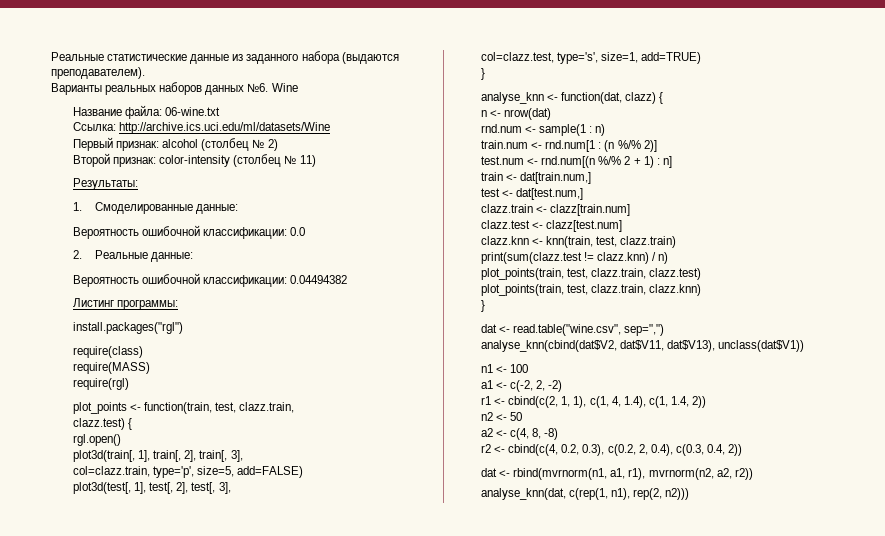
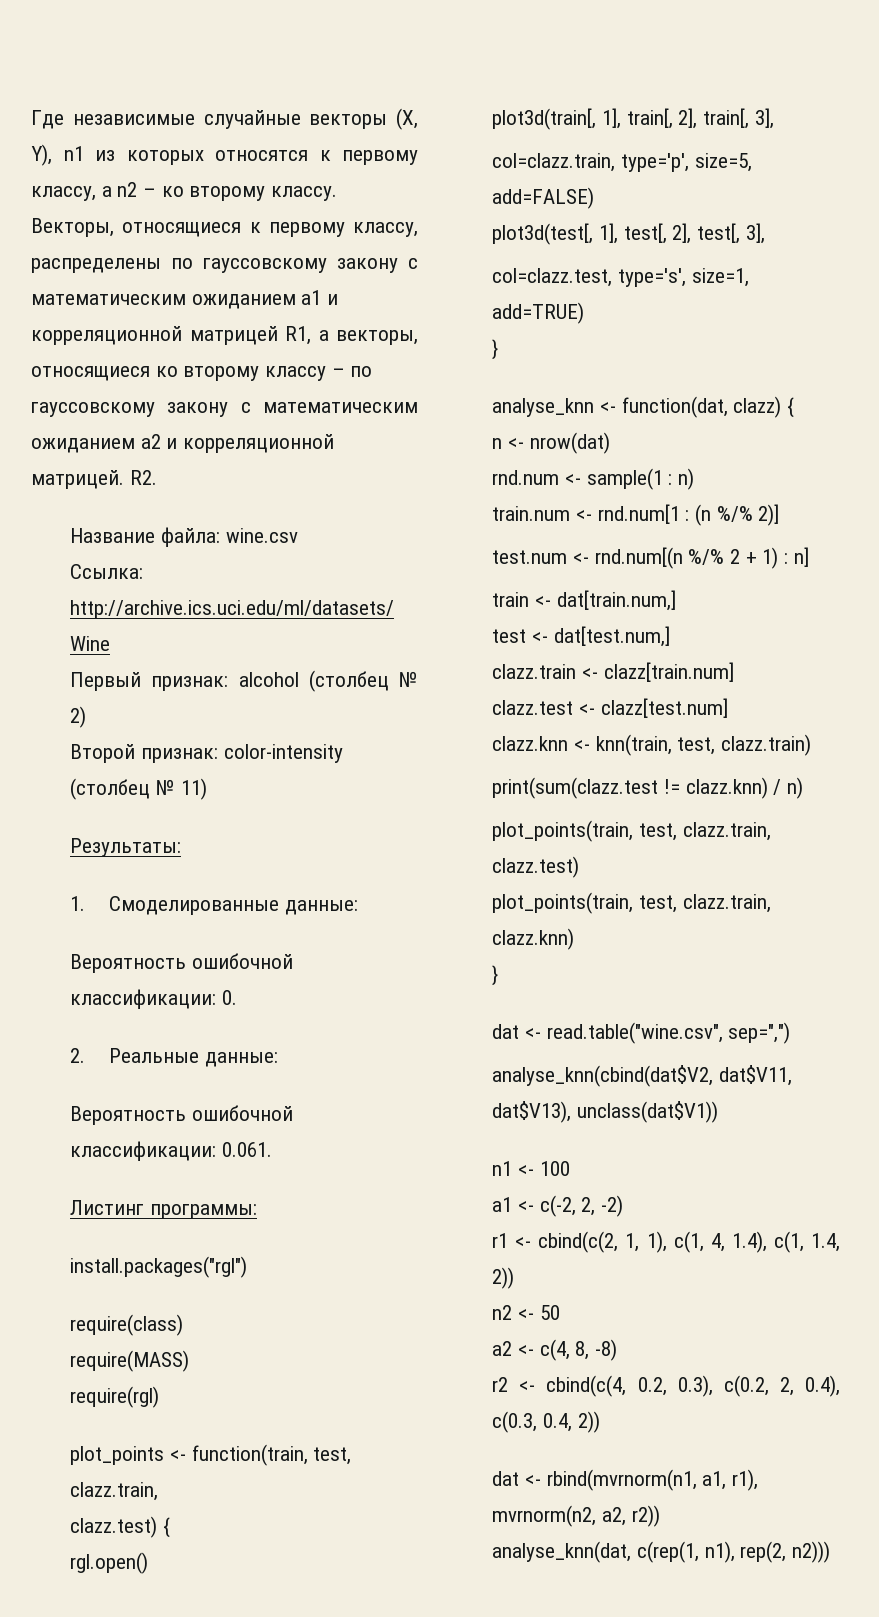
- Реальные статистические данные из заданного набора (выдаются преподавателем).
- Варианты реальных наборов данных №6. Wine
+ Где независимые случайные векторы (X, Y), n1 из которых относятся к первому классу, а n2 – ко второму классу. Векторы, относящиеся к первому классу, распределены по гауссовскому закону с математическим ожиданием а1 и корреляционной матрицей R1, а векторы, относящиеся ко второму классу – по гауссовскому закону с математическим ожиданием а2 и корреляционной матрицей. R2.
- Название файла: 06-wine.txt
+ Название файла: wine.csv
- Вероятность ошибочной классификации: 0.0
+ Вероятность ошибочной классификации: 0.
- Вероятность ошибочной классификации: 0.04494382
+ Вероятность ошибочной классификации: 0.061.

